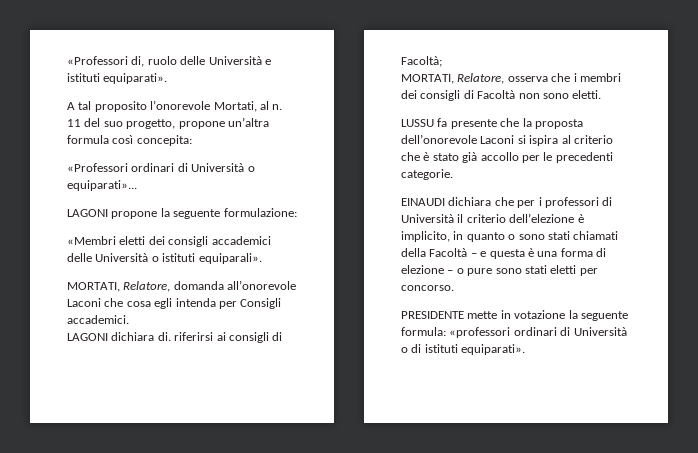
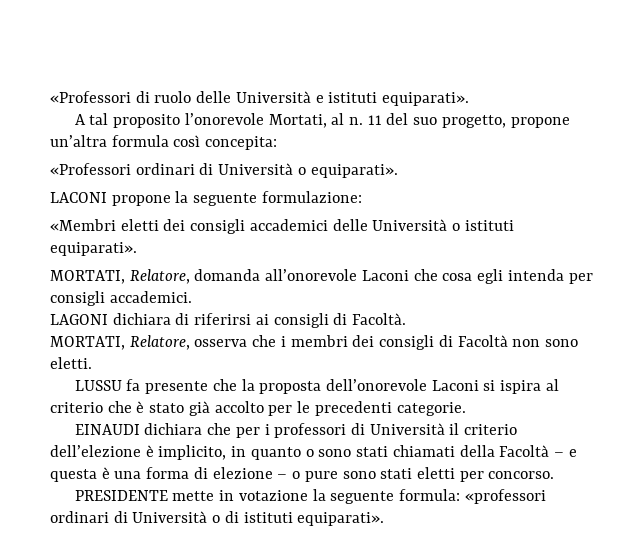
- «Professori di, ruolo delle Università e istituti equiparati».
+ «Professori di ruolo delle Università e istituti equiparati».
- «Professori ordinari di Università o equiparati»...
- LAGONI propone la seguente formulazione:
+ «Professori ordinari di Università o equiparati».
+ LACONI propone la seguente formulazione:
- «Membri eletti dei consigli accademici delle Università o istituti equiparali».
+ «Membri eletti dei consigli accademici delle Università o istituti equiparati».
- MORTATI, Relatore, domanda all’onorevole Laconi che cosa egli intenda per Consigli accademici.
+ MORTATI, Relatore, domanda all’onorevole Laconi che cosa egli intenda per consigli accademici.
- LAGONI dichiara di. riferirsi ai consigli di Facoltà;
+ LAGONI dichiara di riferirsi ai consigli di Facoltà.
- LUSSU fa presente che la proposta dell’onorevole Laconi si ispira al criterio che è stato già accollo per le precedenti categorie.
+ LUSSU fa presente che la proposta dell’onorevole Laconi si ispira al criterio che è stato già accolto per le precedenti categorie.

